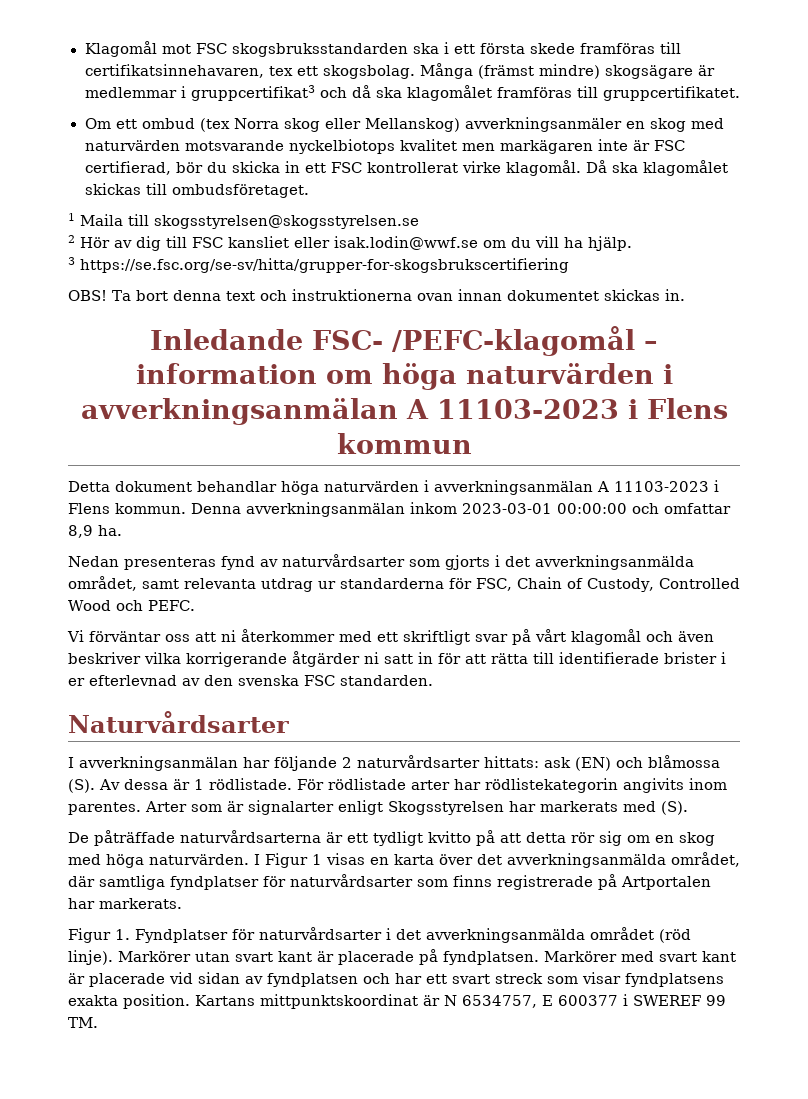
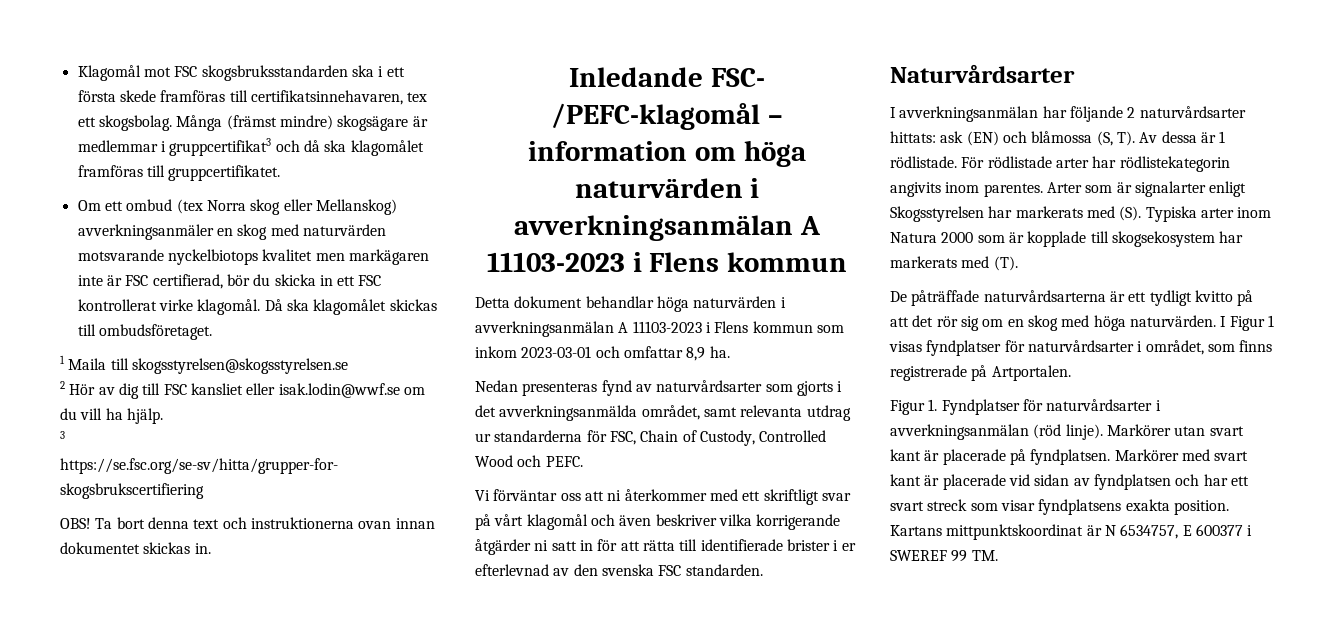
- Detta dokument behandlar höga naturvärden i avverkningsanmälan A 11103-2023 i Flens kommun. Denna avverkningsanmälan inkom 2023-03-01 00:00:00 och omfattar 8,9 ha.
+ Detta dokument behandlar höga naturvärden i avverkningsanmälan A 11103-2023 i Flens kommun som inkom 2023-03-01 och omfattar 8,9 ha.
- I avverkningsanmälan har följande 2 naturvårdsarter hittats: ask (EN) och blåmossa (S). Av dessa är 1 rödlistade.
+ I avverkningsanmälan har följande 2 naturvårdsarter hittats: ask (EN) och blåmossa (S, T). Av dessa är 1 rödlistade.
- Arter som är signalarter enligt Skogsstyrelsen har markerats med (S).
+ Arter som är signalarter enligt Skogsstyrelsen har markerats med (S). Typiska arter inom Natura 2000 som är kopplade till skogsekosystem har markerats med (T).
- De påträffade naturvårdsarterna är ett tydligt kvitto på att detta rör sig om en skog med höga naturvärden.
+ De påträffade naturvårdsarterna är ett tydligt kvitto på att det rör sig om en skog med höga naturvärden.
- I Figur 1 visas en karta över det avverkningsanmälda området, där samtliga fyndplatser för naturvårdsarter som finns registrerade på Artportalen har markerats.
+ I Figur 1 visas fyndplatser för naturvårdsarter i området, som finns registrerade på Artportalen.
- Figur 1. Fyndplatser för naturvårdsarter i det avverkningsanmälda området (röd linje).
+ Figur 1. Fyndplatser för naturvårdsarter i avverkningsanmälan (röd linje).

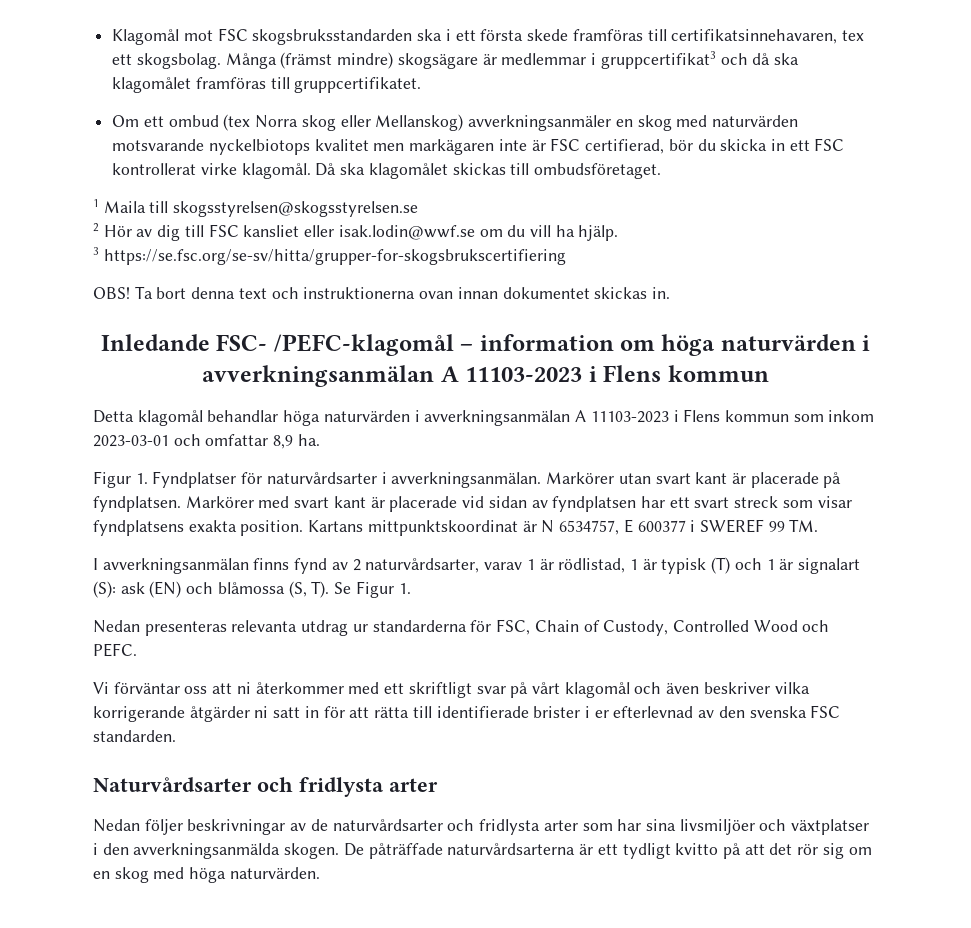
- Detta dokument behandlar höga naturvärden i avverkningsanmälan A 11103-2023 i Flens kommun som inkom 2023-03-01 och omfattar 8,9 ha.
+ Detta klagomål behandlar höga naturvärden i avverkningsanmälan A 11103-2023 i Flens kommun som inkom 2023-03-01 och omfattar 8,9 ha.
- Nedan presenteras fynd av naturvårdsarter som gjorts i det avverkningsanmälda området, samt relevanta utdrag ur standarderna för FSC, Chain of Custody, Controlled Wood och PEFC.
+ Figur 1. Fyndplatser för naturvårdsarter i avverkningsanmälan. Markörer utan svart kant är placerade på fyndplatsen. Markörer med svart kant är placerade vid sidan av fyndplatsen har ett svart streck som visar fyndplatsens exakta position. Kartans mittpunktskoordinat är N 6534757, E 600377 i SWEREF 99 TM.
+ I avverkningsanmälan finns fynd av 2 naturvårdsarter, varav 1 är rödlistad, 1 är typisk (T) och 1 är signalart (S): ask (EN) och blåmossa (S, T). Se Figur 1.
+ Nedan presenteras relevanta utdrag ur standarderna för FSC, Chain of Custody, Controlled Wood och PEFC.
- Naturvårdsarter
- I avverkningsanmälan har följande 2 naturvårdsarter hittats: ask (EN) och blåmossa (S, T). Av dessa är 1 rödlistade. För rödlistade arter har rödlistekategorin angivits inom parentes. Arter som är signalarter enligt Skogsstyrelsen har markerats med (S). Typiska arter inom Natura 2000 som är kopplade till skogsekosystem har markerats med (T).
- De påträffade naturvårdsarterna är ett tydligt kvitto på att det rör sig om en skog med höga naturvärden. I Figur 1 visas fyndplatser för naturvårdsarter i området, som finns registrerade på Artportalen.
- Figur 1. Fyndplatser för naturvårdsarter i avverkningsanmälan (röd linje). Markörer utan svart kant är placerade på fyndplatsen. Markörer med svart kant är placerade vid sidan av fyndplatsen och har ett svart streck som visar fyndplatsens exakta position. Kartans mittpunktskoordinat är N 6534757, E 600377 i SWEREF 99 TM.
+ Naturvårdsarter och fridlysta arter
+ Nedan följer beskrivningar av de naturvårdsarter och fridlysta arter som har sina livsmiljöer och växtplatser i den avverkningsanmälda skogen. De påträffade naturvårdsarterna är ett tydligt kvitto på att det rör sig om en skog med höga naturvärden.

